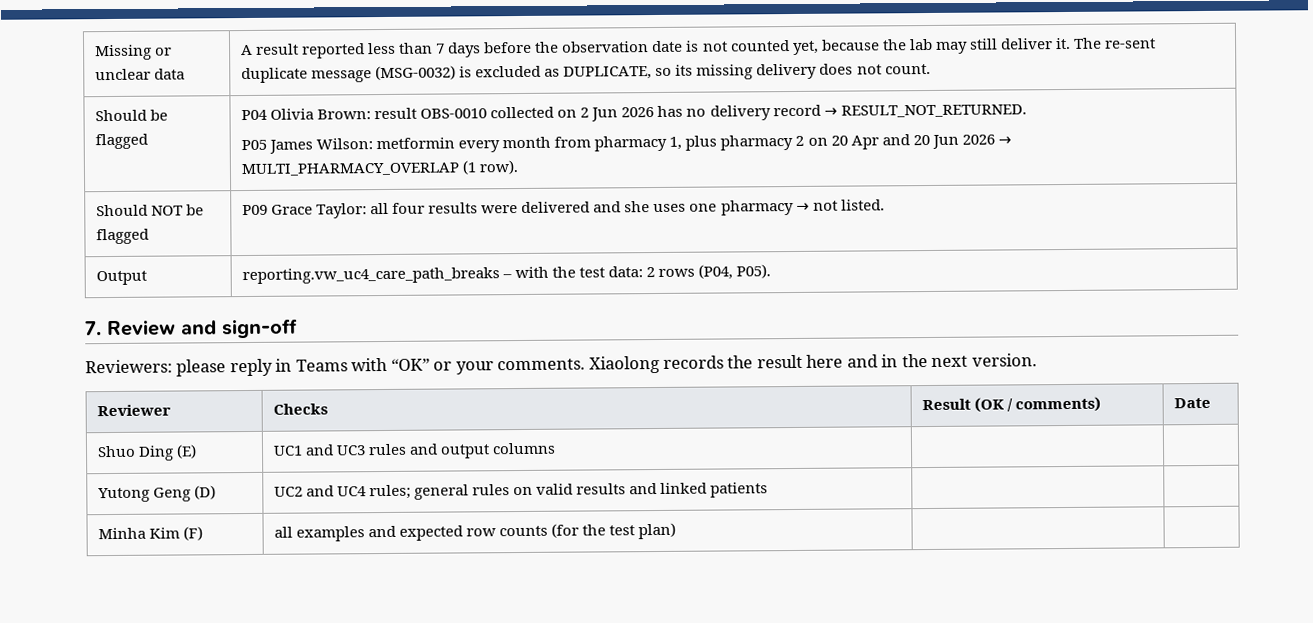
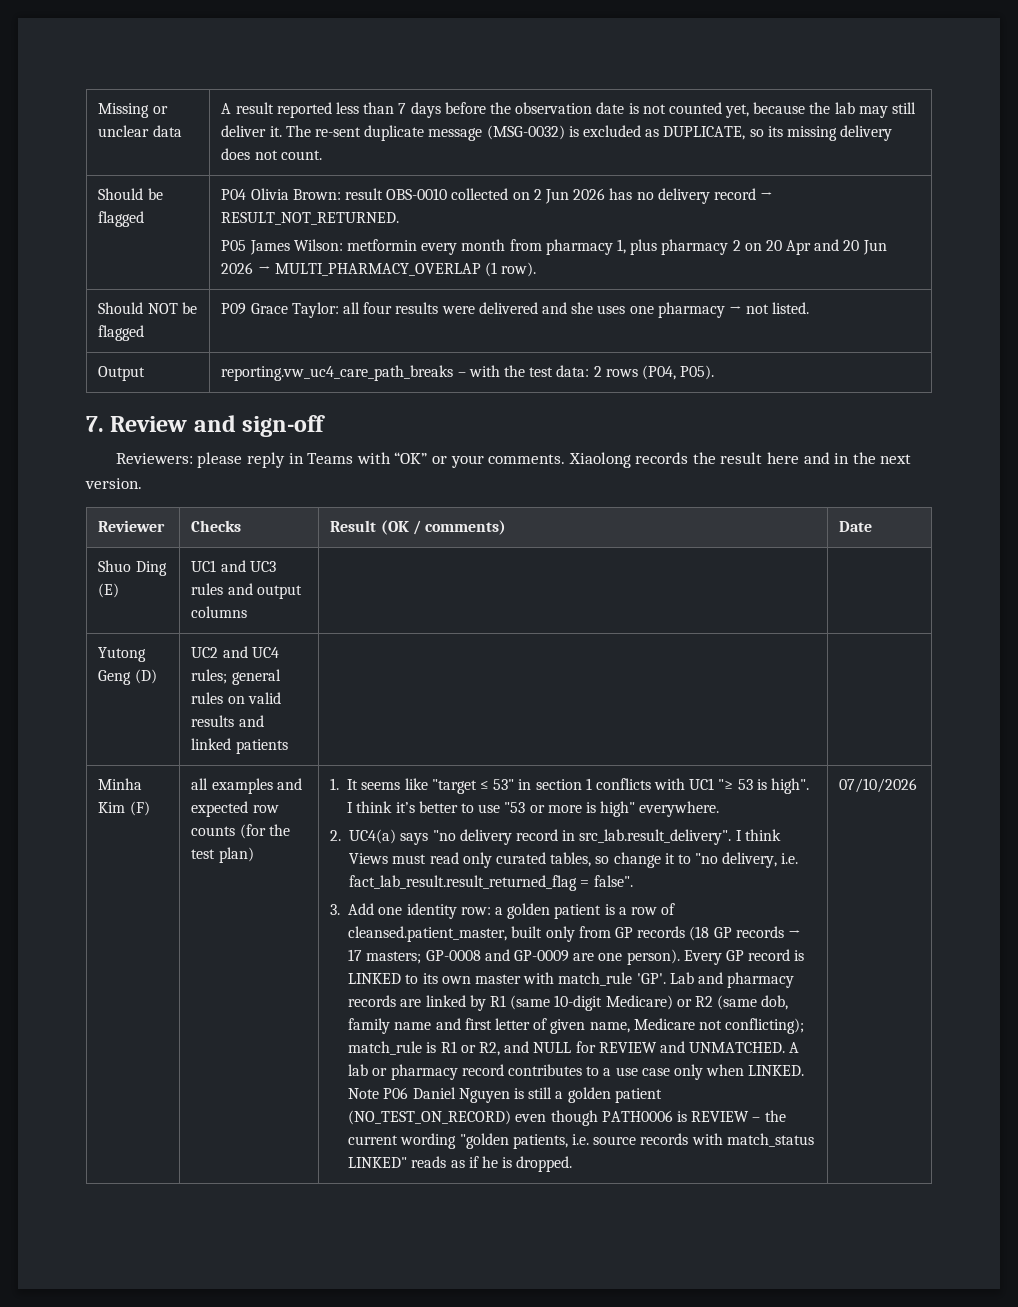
+ 1. It seems like "target ≤ 53" in section 1 conflicts with UC1 "≥ 53 is high". I think it’s better to use "53 or more is high" everywhere.
+ 2. UC4(a) says "no delivery record in src_lab.result_delivery". I think Views must read only curated tables, so change it to "no delivery, i.e. fact_lab_result.result_returned_flag = false".
+ 3. Add one identity row: a golden patient is a row of cleansed.patient_master, built only from GP records (18 GP records → 17 masters; GP-0008 and GP-0009 are one person). Every GP record is LINKED to its own master with match_rule 'GP'. Lab and pharmacy records are linked by R1 (same 10-digit Medicare) or R2 (same dob, family name and first letter of given name, Medicare not conflicting); match_rule is R1 or R2, and NULL for REVIEW and UNMATCHED. A lab or pharmacy record contributes to a use case only when LINKED. Note P06 Daniel Nguyen is still a golden patient (NO_TEST_ON_RECORD) even though PATH0006 is REVIEW – the current wording "golden patients, i.e. source records with match_status LINKED" reads as if he is dropped. | 07/10/2026

